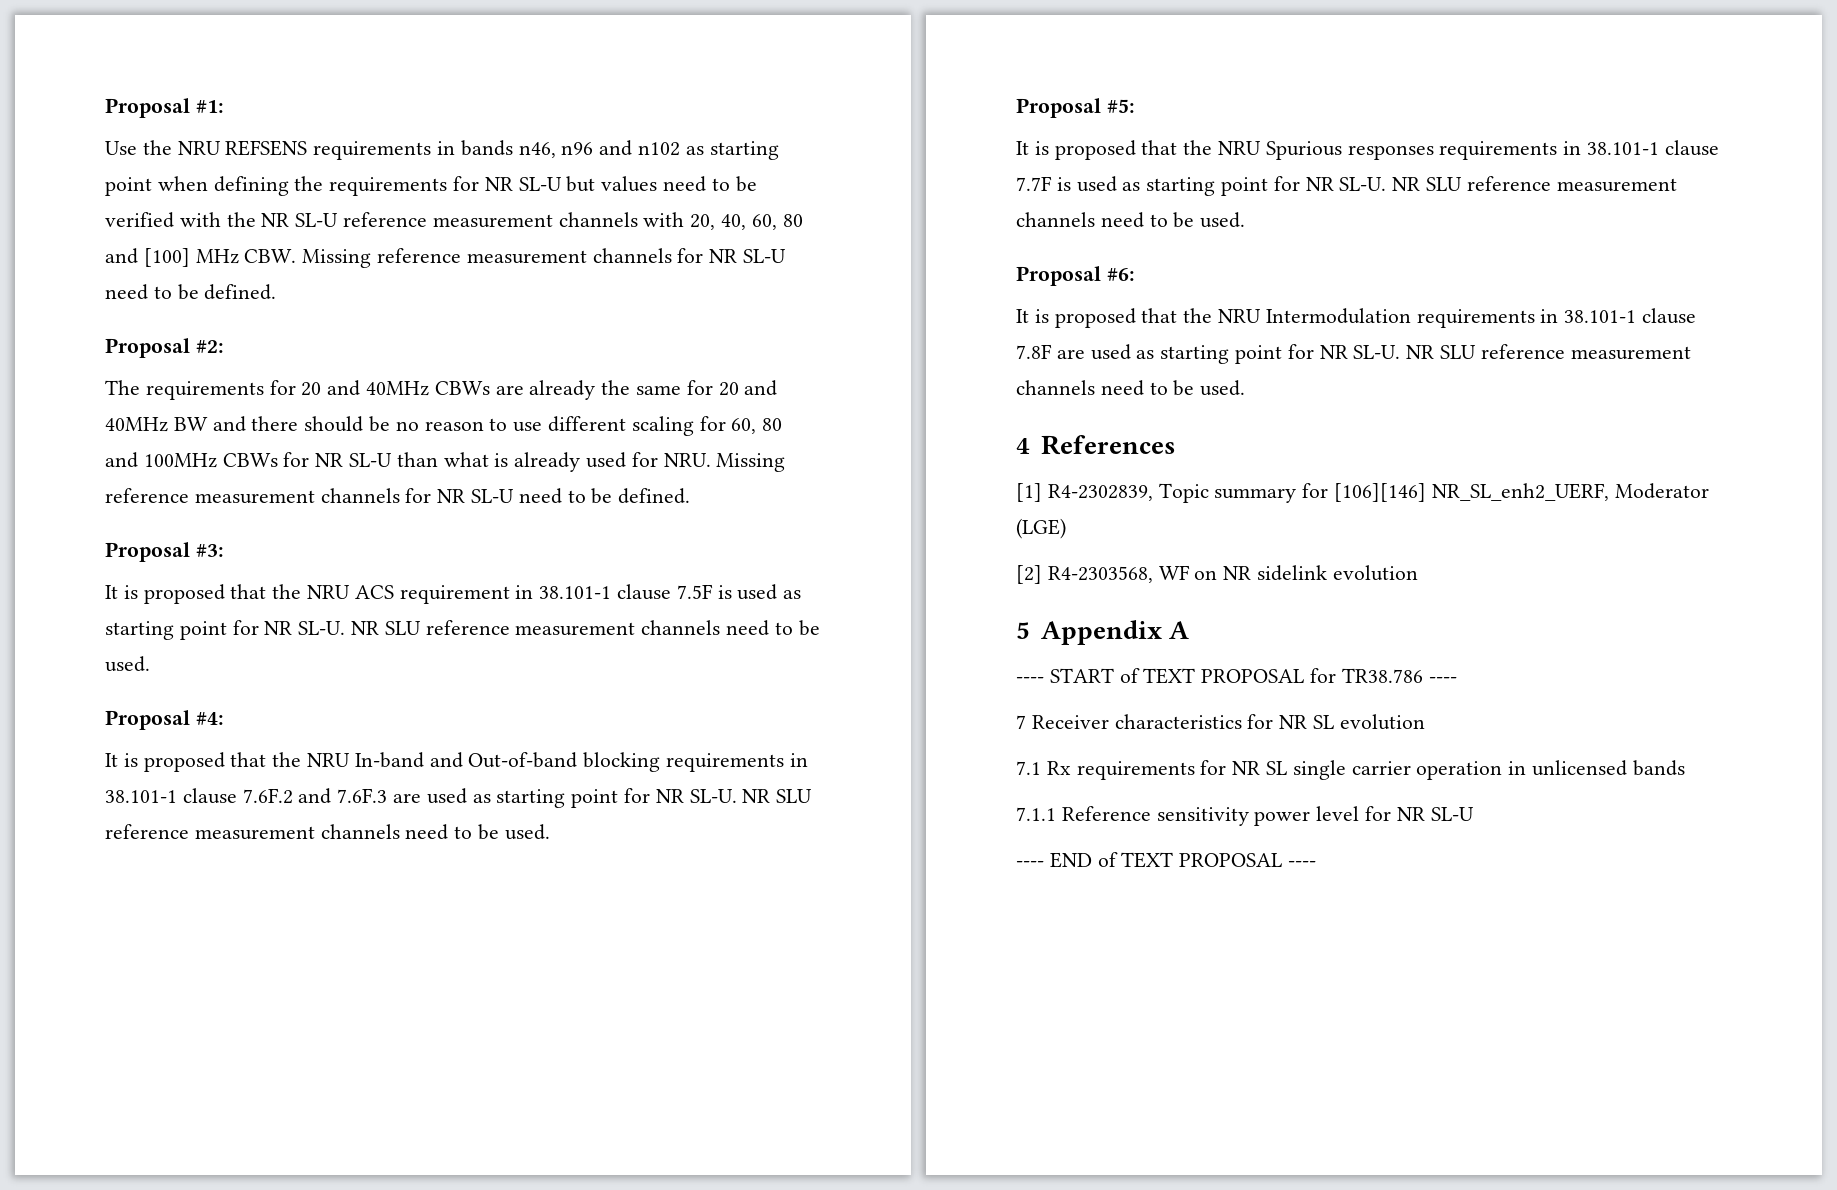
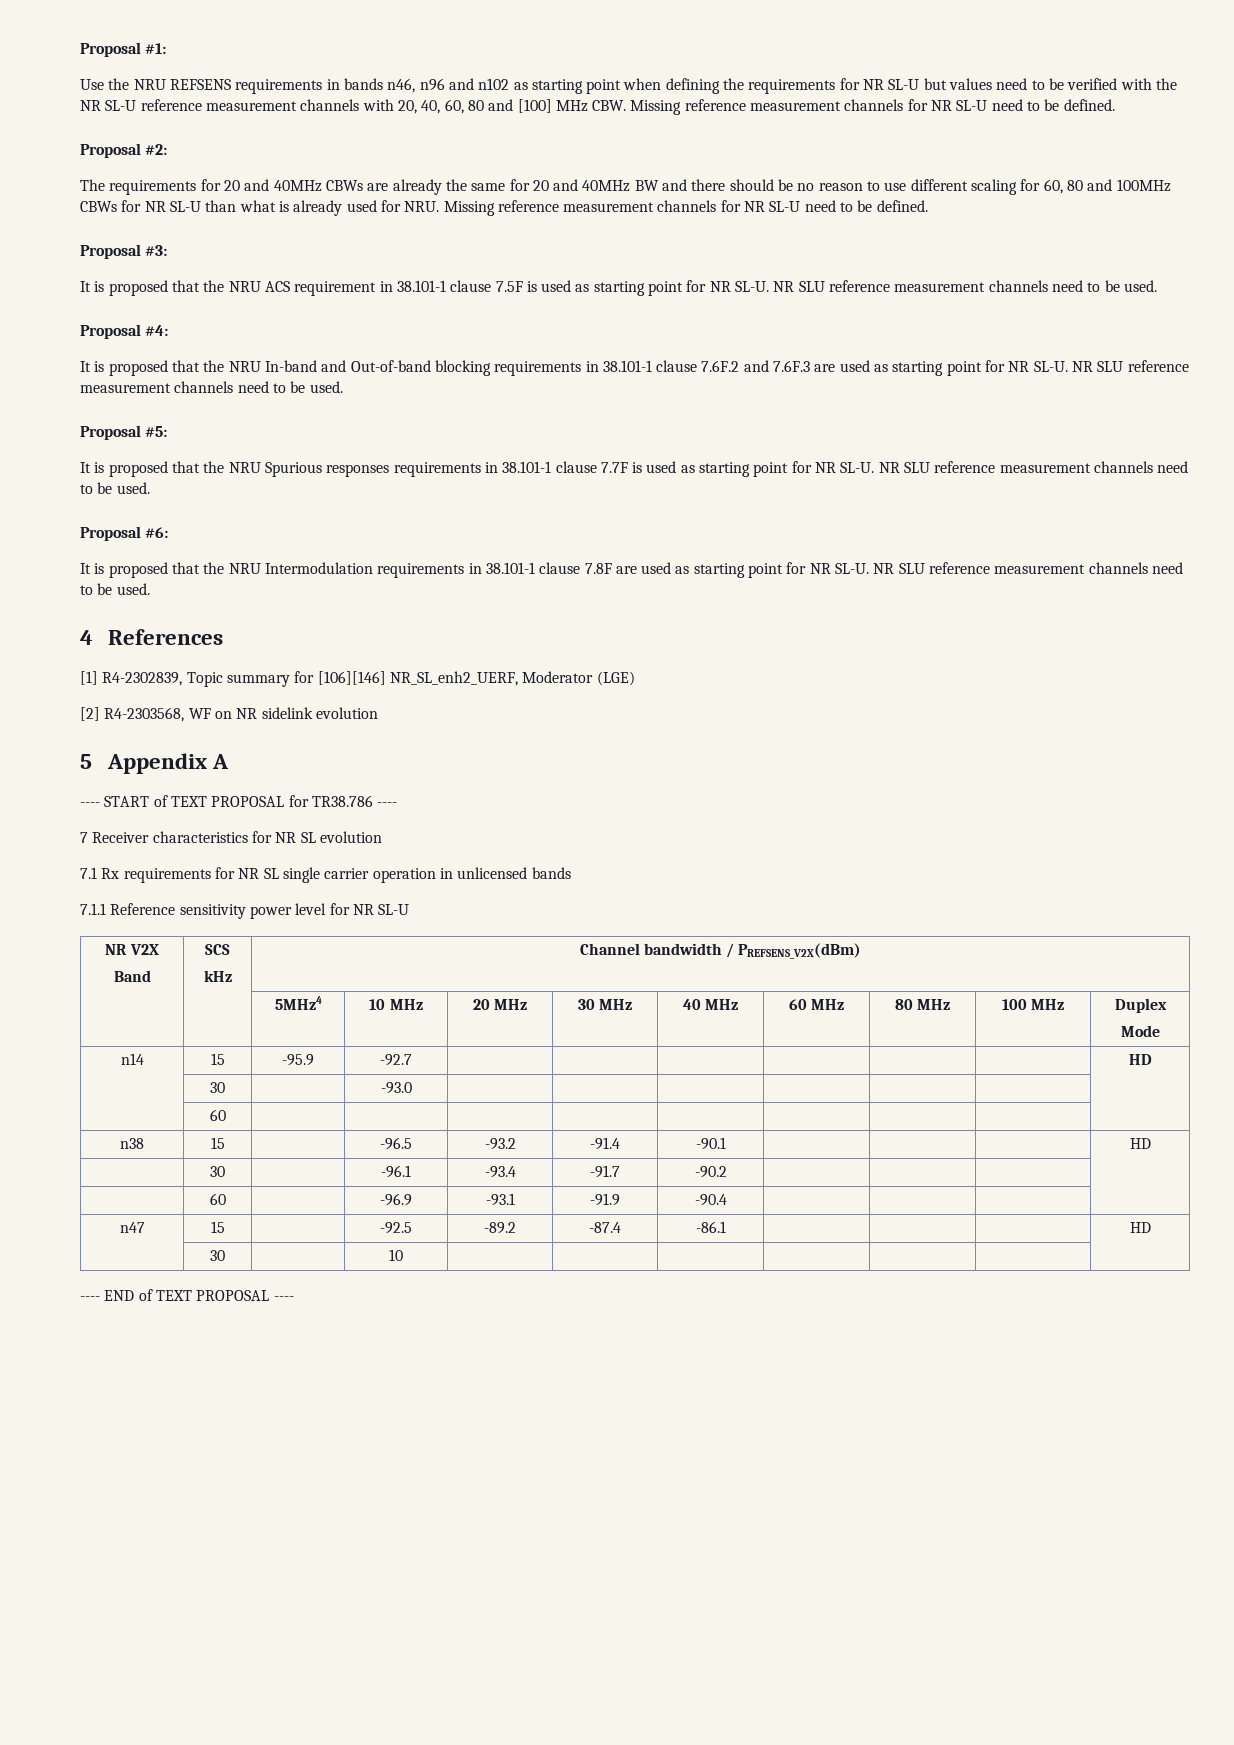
+ NR V2X
+ Band | SCS
+ kHz | Channel bandwidth / PREFSENS_V2X(dBm)
+ | | 5MHz4 | 10 MHz | 20 MHz | 30 MHz | 40 MHz | 60 MHz | 80 MHz | 100 MHz | Duplex
+ Mode
+ n14 | 15 | -95.9 | -92.7 | | | | | | | HD
+ | 30 | | -93.0 | | | | | | |
+ | 60 | | | | | | | | |
+ n38 | 15 | | -96.5 | -93.2 | -91.4 | -90.1 | | | | HD
+ | 30 | | -96.1 | -93.4 | -91.7 | -90.2 | | | |
+ | 60 | | -96.9 | -93.1 | -91.9 | -90.4 | | | |
+ n47 | 15 | | -92.5 | -89.2 | -87.4 | -86.1 | | | | HD
+ | 30 | | 10 | | | | | | |

